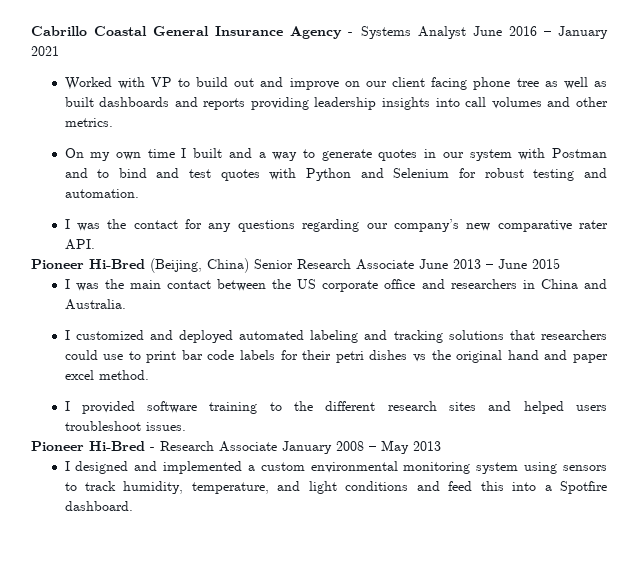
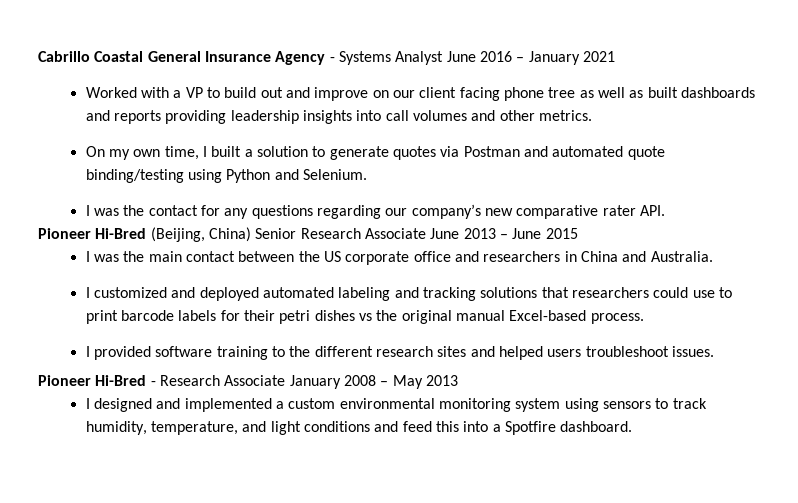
- Worked with VP to build out and improve on our client facing phone tree as well as built dashboards and reports providing leadership insights into call volumes and other metrics.
+ Worked with a VP to build out and improve on our client facing phone tree as well as built dashboards and reports providing leadership insights into call volumes and other metrics.
- On my own time I built and a way to generate quotes in our system with Postman and to bind and test quotes with Python and Selenium for robust testing and automation.
+ On my own time, I built a solution to generate quotes via Postman and automated quote binding/testing using Python and Selenium.
- I customized and deployed automated labeling and tracking solutions that researchers could use to print bar code labels for their petri dishes vs the original hand and paper excel method.
+ I customized and deployed automated labeling and tracking solutions that researchers could use to print barcode labels for their petri dishes vs the original manual Excel-based process.

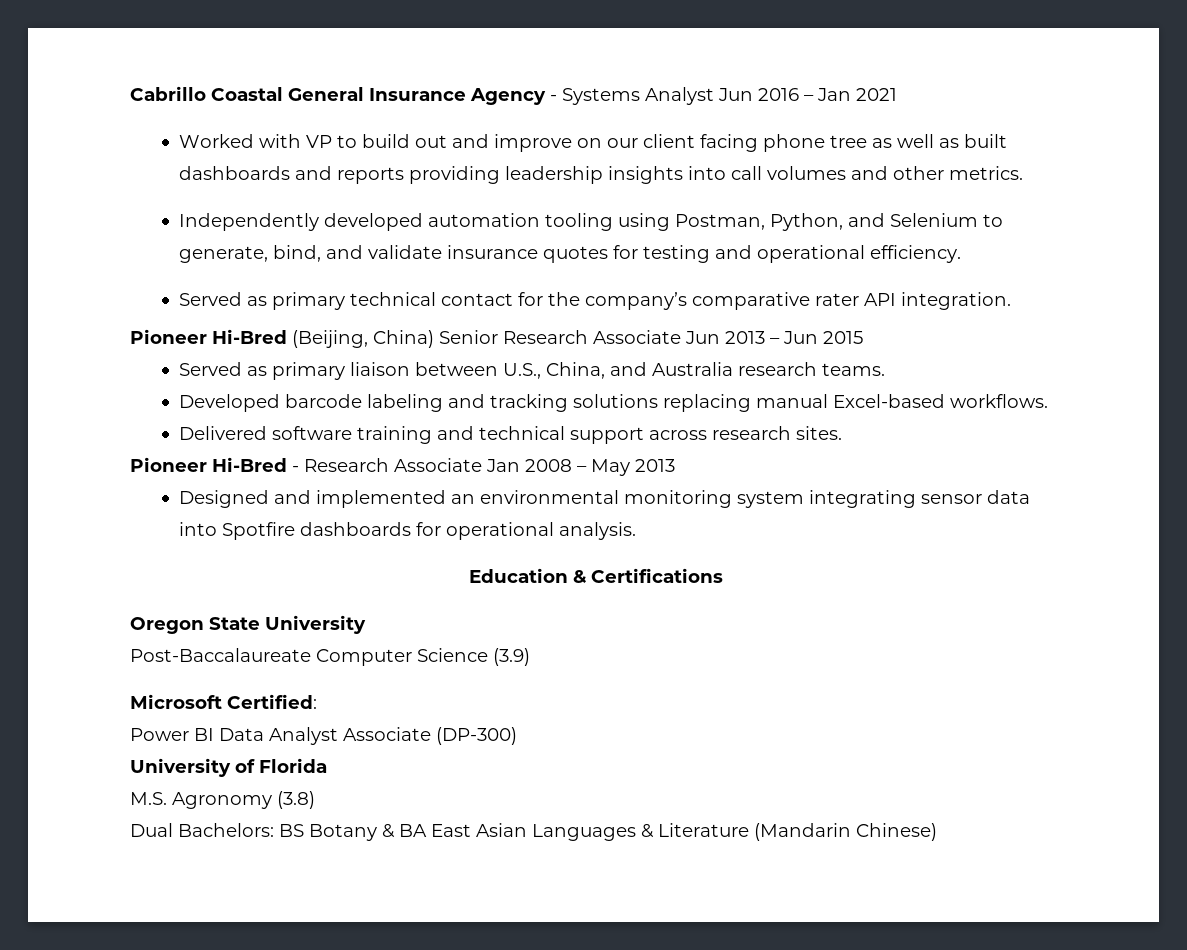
- Cabrillo Coastal General Insurance Agency - Systems Analyst June 2016 – January 2021
+ Cabrillo Coastal General Insurance Agency - Systems Analyst Jun 2016 – Jan 2021
- Worked with a VP to build out and improve on our client facing phone tree as well as built dashboards and reports providing leadership insights into call volumes and other metrics.
+ Worked with VP to build out and improve on our client facing phone tree as well as built dashboards and reports providing leadership insights into call volumes and other metrics.
- On my own time, I built a solution to generate quotes via Postman and automated quote binding/testing using Python and Selenium.
- I was the contact for any questions regarding our company’s new comparative rater API.
+ Independently developed automation tooling using Postman, Python, and Selenium to generate, bind, and validate insurance quotes for testing and operational efficiency.
+ Served as primary technical contact for the company’s comparative rater API integration.
- Pioneer Hi-Bred (Beijing, China) Senior Research Associate June 2013 – June 2015
+ Pioneer Hi-Bred (Beijing, China) Senior Research Associate Jun 2013 – Jun 2015
- I was the main contact between the US corporate office and researchers in China and Australia.
- I customized and deployed automated labeling and tracking solutions that researchers could use to print barcode labels for their petri dishes vs the original manual Excel-based process.
- I provided software training to the different research sites and helped users troubleshoot issues.
+ Served as primary liaison between U.S., China, and Australia research teams.
+ Developed barcode labeling and tracking solutions replacing manual Excel-based workflows.
+ Delivered software training and technical support across research sites.
- Pioneer Hi-Bred - Research Associate January 2008 – May 2013
+ Pioneer Hi-Bred - Research Associate Jan 2008 – May 2013
- I designed and implemented a custom environmental monitoring system using sensors to track humidity, temperature, and light conditions and feed this into a Spotfire dashboard.
+ Designed and implemented an environmental monitoring system integrating sensor data into Spotfire dashboards for operational analysis.
+ Education & Certifications
+ Oregon State University
+ Post-Baccalaureate Computer Science (3.9)
+ Microsoft Certified:
+ Power BI Data Analyst Associate (DP-300)
+ University of Florida
+ M.S. Agronomy (3.8)
+ Dual Bachelors: BS Botany & BA East Asian Languages & Literature (Mandarin Chinese)

